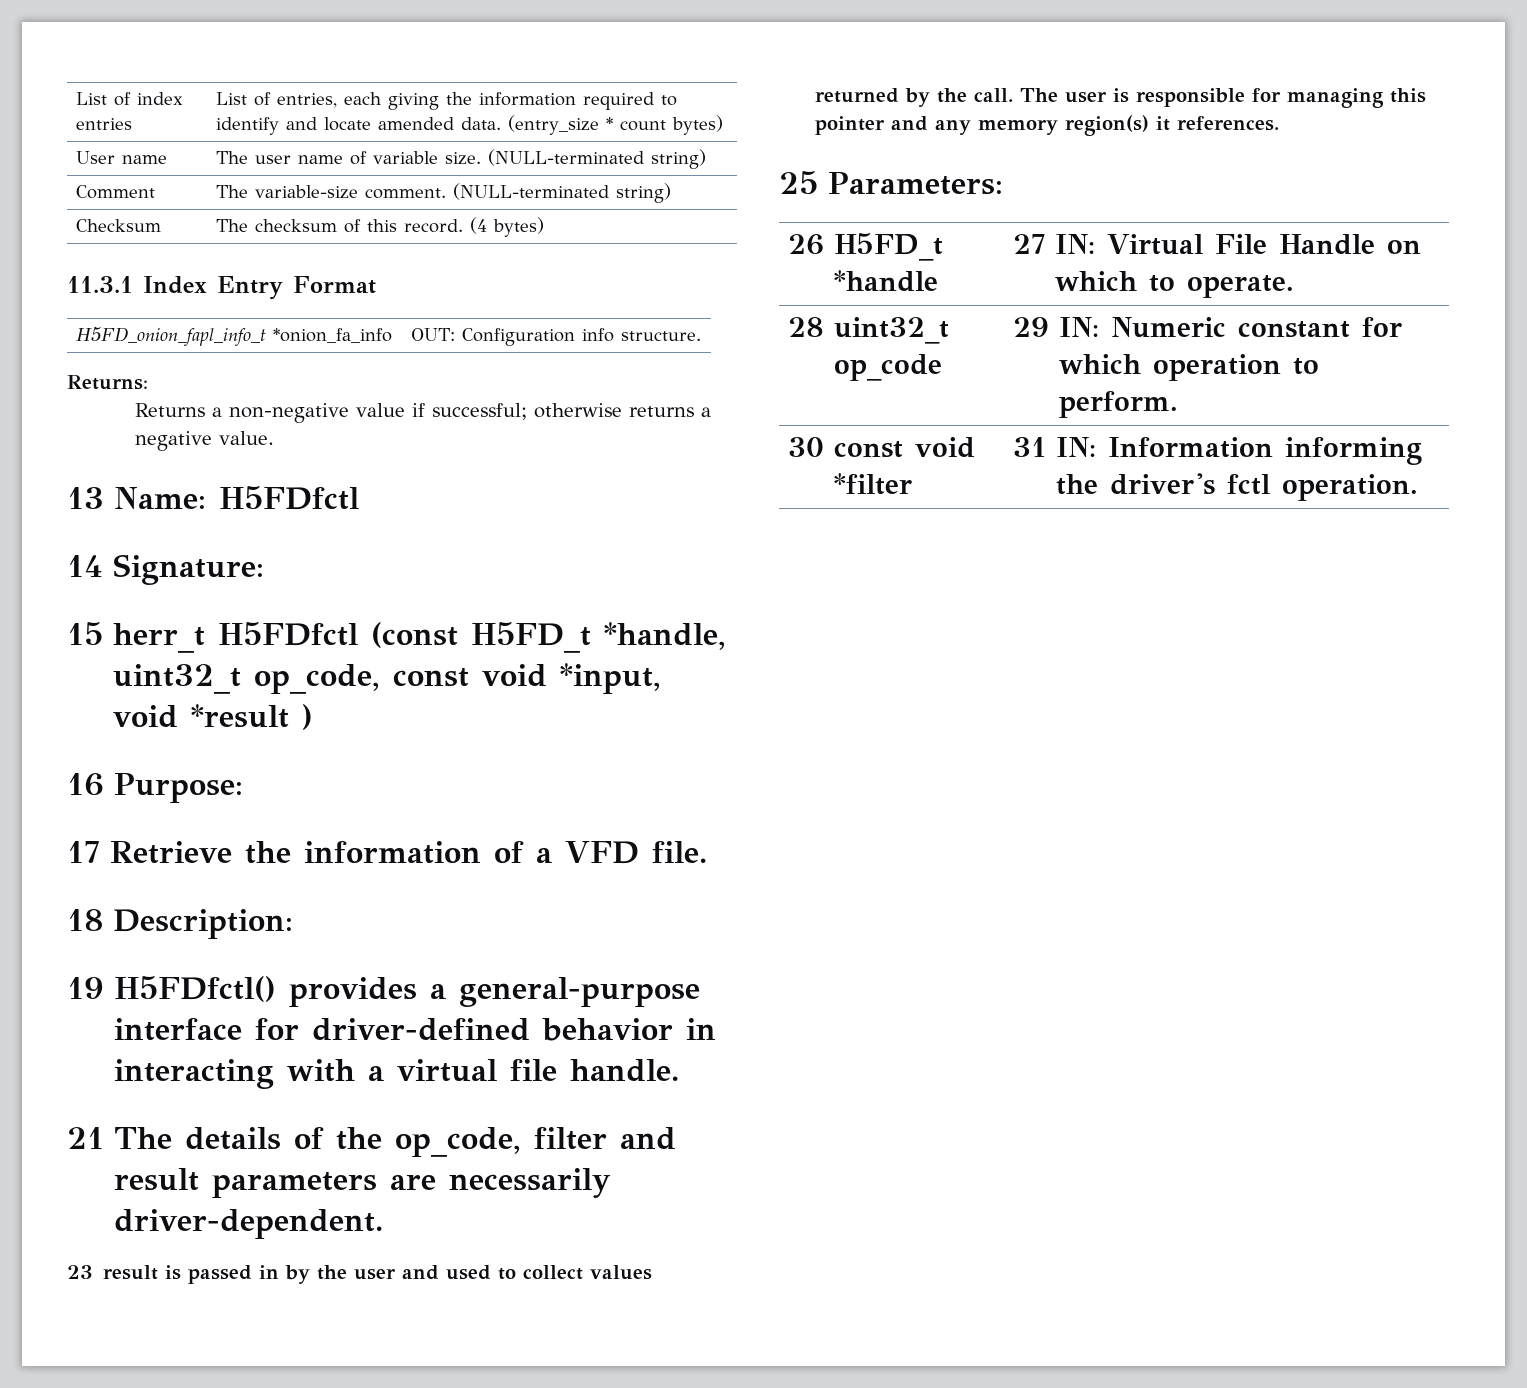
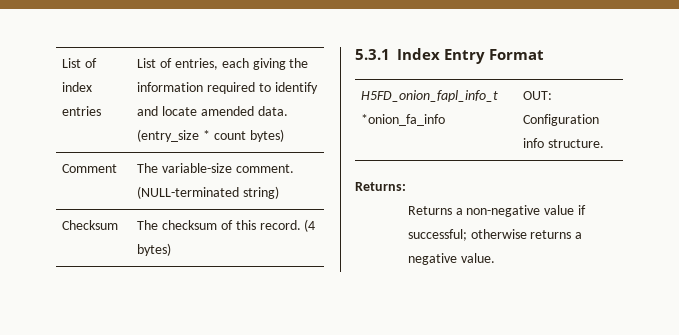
- User name | The user name of variable size. (NULL-terminated string)
- 11.3.1 Index Entry Format
+ 5.3.1 Index Entry Format
- 13 Name: H5FDfctl
- 14 Signature:
- 15 herr_t H5FDfctl (const H5FD_t *handle, uint32_t op_code, const void *input, void *result )
- 16 Purpose:
- 17 Retrieve the information of a VFD file.
- 18 Description:
- 19 H5FDfctl() provides a general-purpose interface for driver-defined behavior in interacting with a virtual file handle.
- 21 The details of the op_code, filter and result parameters are necessarily driver-dependent.
- 23 result is passed in by the user and used to collect values returned by the call. The user is responsible for managing this pointer and any memory region(s) it references.
- 25 Parameters:
- 26 H5FD_t *handle | 27 IN: Virtual File Handle on which to operate.
- 28 uint32_t op_code | 29 IN: Numeric constant for which operation to perform.
- 30 const void *filter | 31 IN: Information informing the driver's fctl operation.

